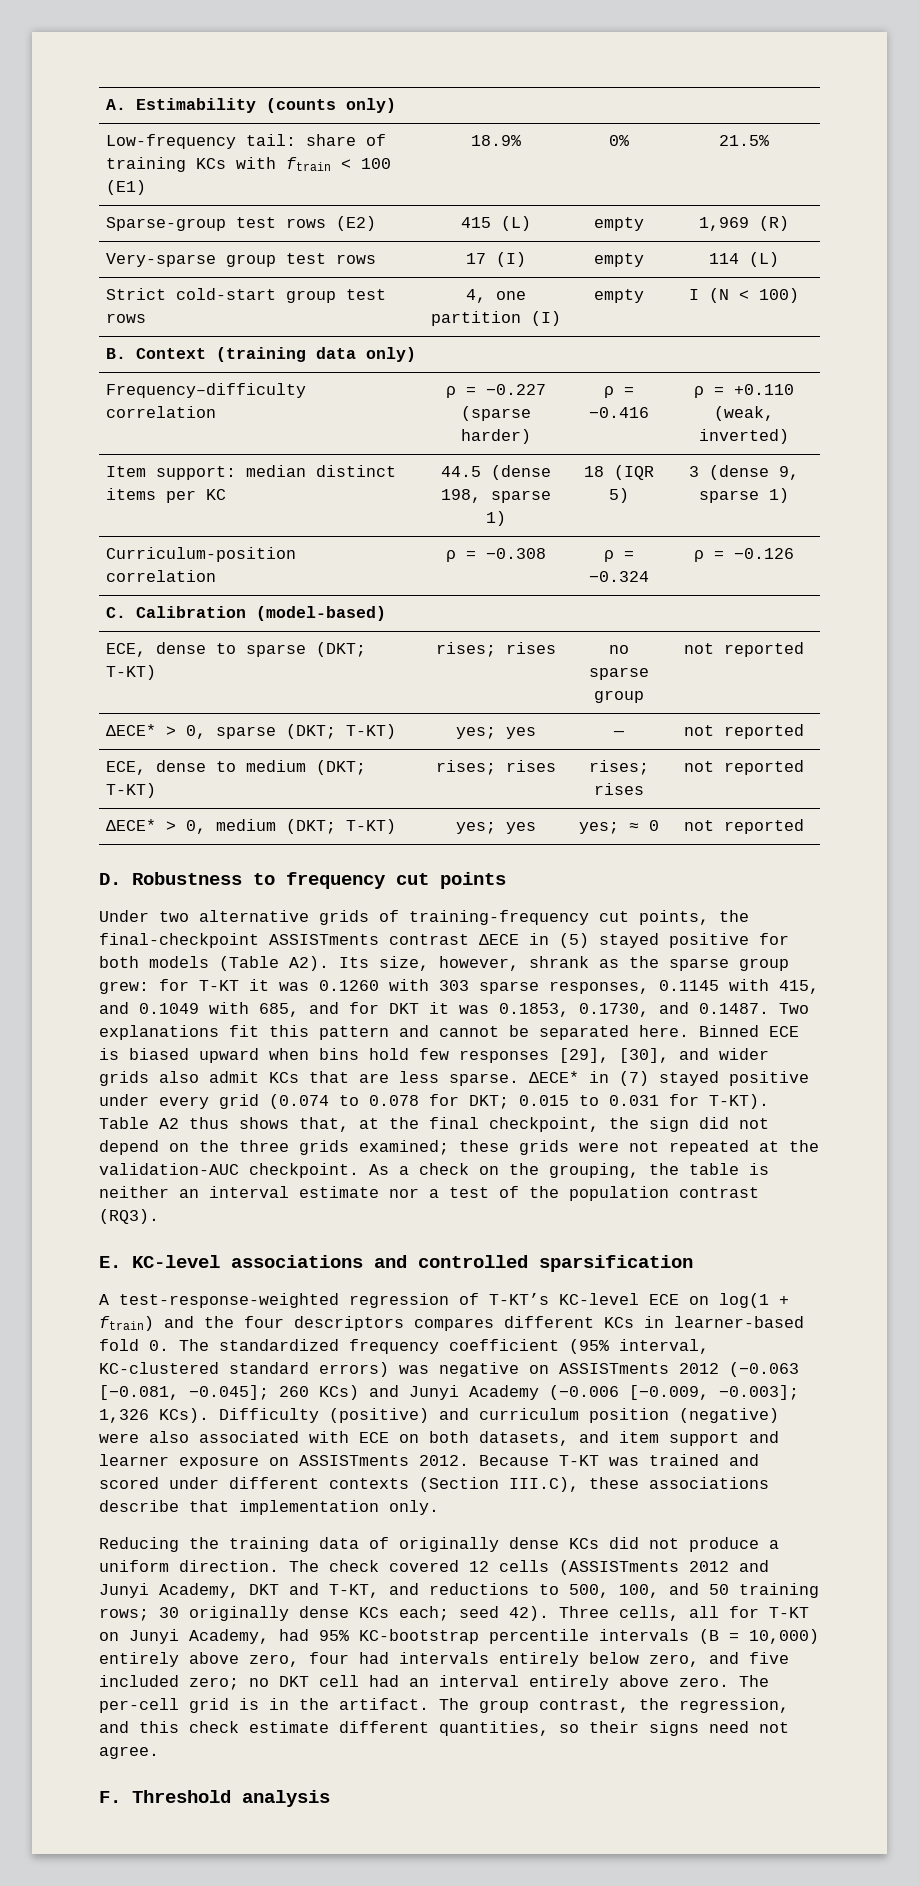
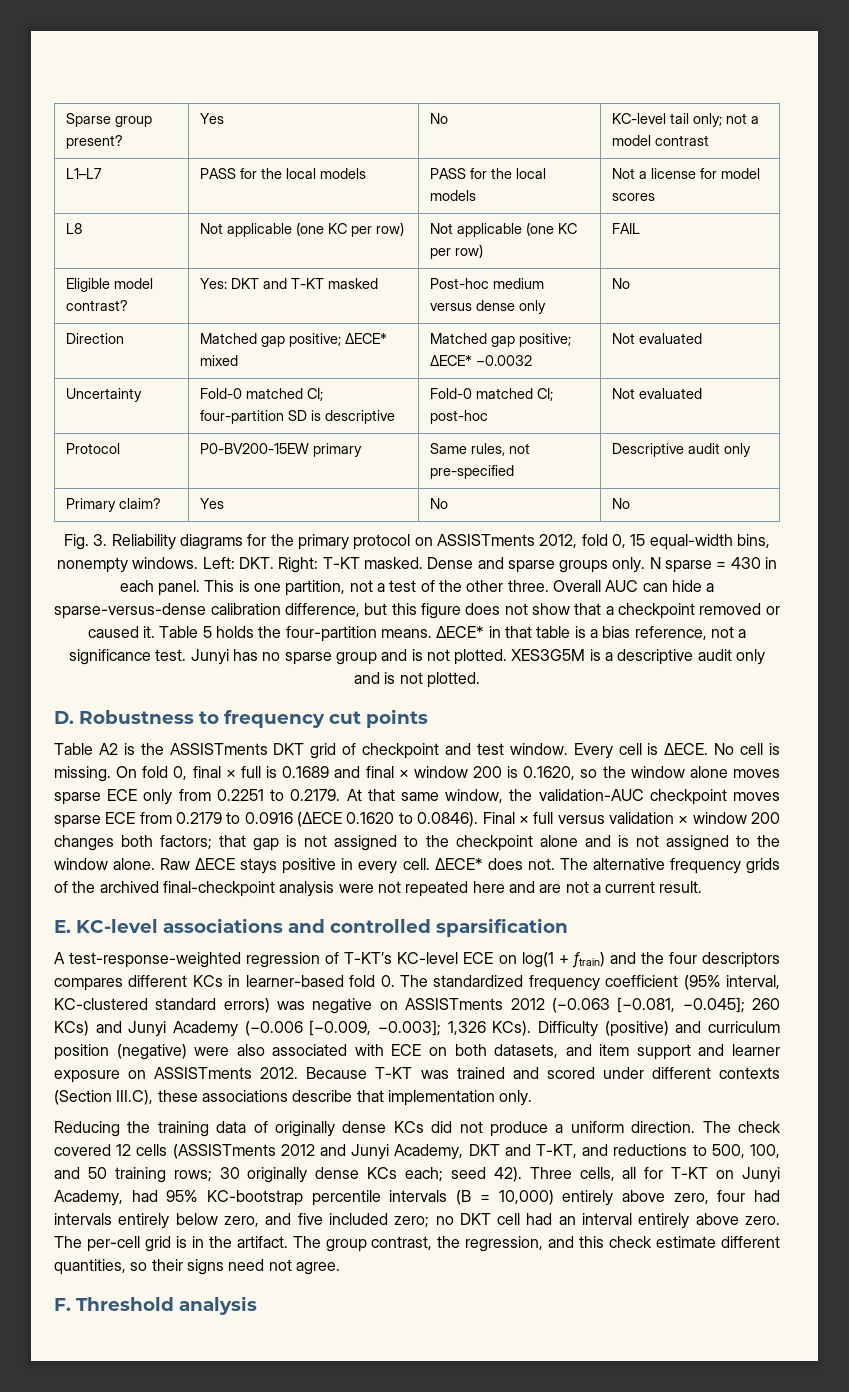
- A. Estimability (counts only)
- Low-frequency tail: share of training KCs with ftrain < 100 (E1) | 18.9% | 0% | 21.5%
- Sparse-group test rows (E2) | 415 (L) | empty | 1,969 (R)
- Very-sparse group test rows | 17 (I) | empty | 114 (L)
- Strict cold-start group test rows | 4, one partition (I) | empty | I (N < 100)
- B. Context (training data only)
- Frequency–difficulty correlation | ρ = −0.227 (sparse harder) | ρ = −0.416 | ρ = +0.110 (weak, inverted)
- Item support: median distinct items per KC | 44.5 (dense 198, sparse 1) | 18 (IQR 5) | 3 (dense 9, sparse 1)
- Curriculum-position correlation | ρ = −0.308 | ρ = −0.324 | ρ = −0.126
- C. Calibration (model-based)
- ECE, dense to sparse (DKT; T-KT) | rises; rises | no sparse group | not reported
- ΔECE* > 0, sparse (DKT; T-KT) | yes; yes | — | not reported
- ECE, dense to medium (DKT; T-KT) | rises; rises | rises; rises | not reported
- ΔECE* > 0, medium (DKT; T-KT) | yes; yes | yes; ≈ 0 | not reported
+ Sparse group present? | Yes | No | KC-level tail only; not a model contrast
+ L1–L7 | PASS for the local models | PASS for the local models | Not a license for model scores
+ L8 | Not applicable (one KC per row) | Not applicable (one KC per row) | FAIL
+ Eligible model contrast? | Yes: DKT and T-KT masked | Post-hoc medium versus dense only | No
+ Direction | Matched gap positive; ΔECE* mixed | Matched gap positive; ΔECE* −0.0032 | Not evaluated
+ Uncertainty | Fold-0 matched CI; four-partition SD is descriptive | Fold-0 matched CI; post-hoc | Not evaluated
+ Protocol | P0-BV200-15EW primary | Same rules, not pre-specified | Descriptive audit only
+ Primary claim? | Yes | No | No
+ Fig. 3. Reliability diagrams for the primary protocol on ASSISTments 2012, fold 0, 15 equal-width bins, nonempty windows. Left: DKT. Right: T-KT masked. Dense and sparse groups only. N sparse = 430 in each panel. This is one partition, not a test of the other three. Overall AUC can hide a sparse-versus-dense calibration difference, but this figure does not show that a checkpoint removed or caused it. Table 5 holds the four-partition means. ΔECE* in that table is a bias reference, not a significance test. Junyi has no sparse group and is not plotted. XES3G5M is a descriptive audit only and is not plotted.
- Under two alternative grids of training-frequency cut points, the final-checkpoint ASSISTments contrast ΔECE in (5) stayed positive for both models (Table A2). Its size, however, shrank as the sparse group grew: for T-KT it was 0.1260 with 303 sparse responses, 0.1145 with 415, and 0.1049 with 685, and for DKT it was 0.1853, 0.1730, and 0.1487. Two explanations fit this pattern and cannot be separated here. Binned ECE is biased upward when bins hold few responses [29], [30], and wider grids also admit KCs that are less sparse. ΔECE* in (7) stayed positive under every grid (0.074 to 0.078 for DKT; 0.015 to 0.031 for T-KT). Table A2 thus shows that, at the final checkpoint, the sign did not depend on the three grids examined; these grids were not repeated at the validation-AUC checkpoint. As a check on the grouping, the table is neither an interval estimate nor a test of the population contrast (RQ3).
+ Table A2 is the ASSISTments DKT grid of checkpoint and test window. Every cell is ΔECE. No cell is missing. On fold 0, final × full is 0.1689 and final × window 200 is 0.1620, so the window alone moves sparse ECE only from 0.2251 to 0.2179. At that same window, the validation-AUC checkpoint moves sparse ECE from 0.2179 to 0.0916 (ΔECE 0.1620 to 0.0846). Final × full versus validation × window 200 changes both factors; that gap is not assigned to the checkpoint alone and is not assigned to the window alone. Raw ΔECE stays positive in every cell. ΔECE* does not. The alternative frequency grids of the archived final-checkpoint analysis were not repeated here and are not a current result.

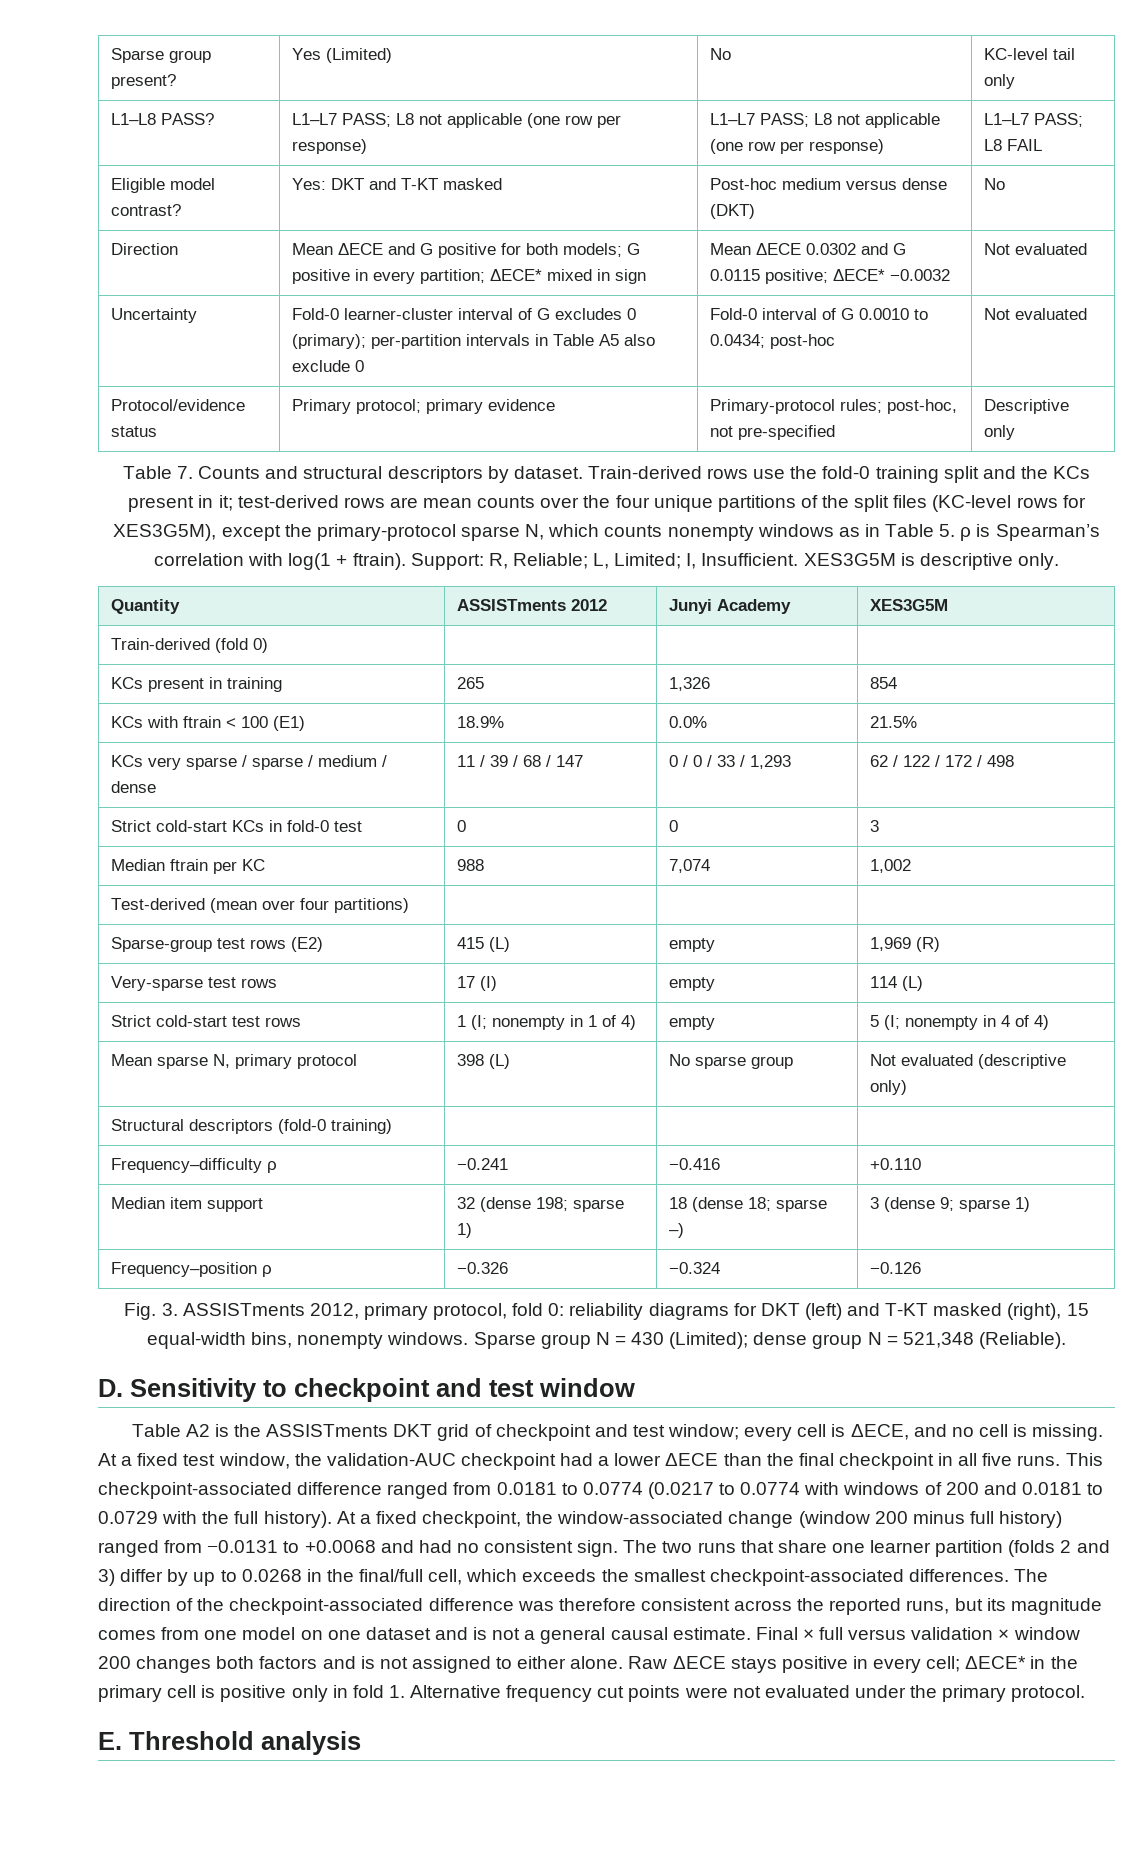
- Sparse group present? | Yes | No | KC-level tail only; not a model contrast
- L1–L7 | PASS for the local models | PASS for the local models | Not a license for model scores
- L8 | Not applicable (one KC per row) | Not applicable (one KC per row) | FAIL
+ Sparse group present? | Yes (Limited) | No | KC-level tail only
+ L1–L8 PASS? | L1–L7 PASS; L8 not applicable (one row per response) | L1–L7 PASS; L8 not applicable (one row per response) | L1–L7 PASS; L8 FAIL
- Eligible model contrast? | Yes: DKT and T-KT masked | Post-hoc medium versus dense only | No
+ Eligible model contrast? | Yes: DKT and T-KT masked | Post-hoc medium versus dense (DKT) | No
- Direction | Matched gap positive; ΔECE* mixed | Matched gap positive; ΔECE* −0.0032 | Not evaluated
+ Direction | Mean ΔECE and G positive for both models; G positive in every partition; ΔECE* mixed in sign | Mean ΔECE 0.0302 and G 0.0115 positive; ΔECE* −0.0032 | Not evaluated
- Uncertainty | Fold-0 matched CI; four-partition SD is descriptive | Fold-0 matched CI; post-hoc | Not evaluated
- Protocol | P0-BV200-15EW primary | Same rules, not pre-specified | Descriptive audit only
- Primary claim? | Yes | No | No
- Fig. 3. Reliability diagrams for the primary protocol on ASSISTments 2012, fold 0, 15 equal-width bins, nonempty windows.
+ Uncertainty | Fold-0 learner-cluster interval of G excludes 0 (primary); per-partition intervals in Table A5 also exclude 0 | Fold-0 interval of G 0.0010 to 0.0434; post-hoc | Not evaluated
+ Protocol/evidence status | Primary protocol; primary evidence | Primary-protocol rules; post-hoc, not pre-specified | Descriptive only
+ Table 7. Counts and structural descriptors by dataset. Train-derived rows use the fold-0 training split and the KCs present in it; test-derived rows are mean counts over the four unique partitions of the split files (KC-level rows for XES3G5M), except the primary-protocol sparse N, which counts nonempty windows as in Table 5. ρ is Spearman’s correlation with log(1 + ftrain). Support: R, Reliable; L, Limited; I, Insufficient. XES3G5M is descriptive only.
+ Quantity | ASSISTments 2012 | Junyi Academy | XES3G5M
+ Train-derived (fold 0) | | |
+ KCs present in training | 265 | 1,326 | 854
+ KCs with ftrain < 100 (E1) | 18.9% | 0.0% | 21.5%
+ KCs very sparse / sparse / medium / dense | 11 / 39 / 68 / 147 | 0 / 0 / 33 / 1,293 | 62 / 122 / 172 / 498
+ Strict cold-start KCs in fold-0 test | 0 | 0 | 3
+ Median ftrain per KC | 988 | 7,074 | 1,002
+ Test-derived (mean over four partitions) | | |
+ Sparse-group test rows (E2) | 415 (L) | empty | 1,969 (R)
+ Very-sparse test rows | 17 (I) | empty | 114 (L)
+ Strict cold-start test rows | 1 (I; nonempty in 1 of 4) | empty | 5 (I; nonempty in 4 of 4)
+ Mean sparse N, primary protocol | 398 (L) | No sparse group | Not evaluated (descriptive only)
+ Structural descriptors (fold-0 training) | | |
+ Frequency–difficulty ρ | −0.241 | −0.416 | +0.110
+ Median item support | 32 (dense 198; sparse 1) | 18 (dense 18; sparse –) | 3 (dense 9; sparse 1)
+ Frequency–position ρ | −0.326 | −0.324 | −0.126
+ Fig. 3. ASSISTments 2012, primary protocol, fold 0: reliability diagrams for DKT (left) and T-KT masked (right), 15 equal-width bins, nonempty windows.
- Left: DKT. Right: T-KT masked. Dense and sparse groups only. N sparse = 430 in each panel. This is one partition, not a test of the other three. Overall AUC can hide a sparse-versus-dense calibration difference, but this figure does not show that a checkpoint removed or caused it. Table 5 holds the four-partition means. ΔECE* in that table is a bias reference, not a significance test. Junyi has no sparse group and is not plotted. XES3G5M is a descriptive audit only and is not plotted.
- D. Robustness to frequency cut points
+ Sparse group N = 430 (Limited); dense group N = 521,348 (Reliable).
+ D. Sensitivity to checkpoint and test window
- Table A2 is the ASSISTments DKT grid of checkpoint and test window. Every cell is ΔECE. No cell is missing. On fold 0, final × full is 0.1689 and final × window 200 is 0.1620, so the window alone moves sparse ECE only from 0.2251 to 0.2179. At that same window, the validation-AUC checkpoint moves sparse ECE from 0.2179 to 0.0916 (ΔECE 0.1620 to 0.0846). Final × full versus validation × window 200 changes both factors; that gap is not assigned to the checkpoint alone and is not assigned to the window alone.
+ Table A2 is the ASSISTments DKT grid of checkpoint and test window; every cell is ΔECE, and no cell is missing. At a fixed test window, the validation-AUC checkpoint had a lower ΔECE than the final checkpoint in all five runs. This checkpoint-associated difference ranged from 0.0181 to 0.0774 (0.0217 to 0.0774 with windows of 200 and 0.0181 to 0.0729 with the full history). At a fixed checkpoint, the window-associated change (window 200 minus full history) ranged from −0.0131 to +0.0068 and had no consistent sign. The two runs that share one learner partition (folds 2 and 3) differ by up to 0.0268 in the final/full cell, which exceeds the smallest checkpoint-associated differences. The direction of the checkpoint-associated difference was therefore consistent across the reported runs, but its magnitude comes from one model on one dataset and is not a general causal estimate. Final × full versus validation × window 200 changes both factors and is not assigned to either alone.
- Raw ΔECE stays positive in every cell. ΔECE* does not. The alternative frequency grids of the archived final-checkpoint analysis were not repeated here and are not a current result.
- E. KC-level associations and controlled sparsification
- A test-response-weighted regression of T-KT’s KC-level ECE on log(1 + ftrain) and the four descriptors compares different KCs in learner-based fold 0. The standardized frequency coefficient (95% interval, KC-clustered standard errors) was negative on ASSISTments 2012 (−0.063 [−0.081, −0.045]; 260 KCs) and Junyi Academy (−0.006 [−0.009, −0.003]; 1,326 KCs). Difficulty (positive) and curriculum position (negative) were also associated with ECE on both datasets, and item support and learner exposure on ASSISTments 2012. Because T-KT was trained and scored under different contexts (Section III.C), these associations describe that implementation only.
- Reducing the training data of originally dense KCs did not produce a uniform direction. The check covered 12 cells (ASSISTments 2012 and Junyi Academy, DKT and T-KT, and reductions to 500, 100, and 50 training rows; 30 originally dense KCs each; seed 42). Three cells, all for T-KT on Junyi Academy, had 95% KC-bootstrap percentile intervals (B = 10,000) entirely above zero, four had intervals entirely below zero, and five included zero; no DKT cell had an interval entirely above zero. The per-cell grid is in the artifact. The group contrast, the regression, and this check estimate different quantities, so their signs need not agree.
- F. Threshold analysis
+ Raw ΔECE stays positive in every cell; ΔECE* in the primary cell is positive only in fold 1. Alternative frequency cut points were not evaluated under the primary protocol.
+ E. Threshold analysis

